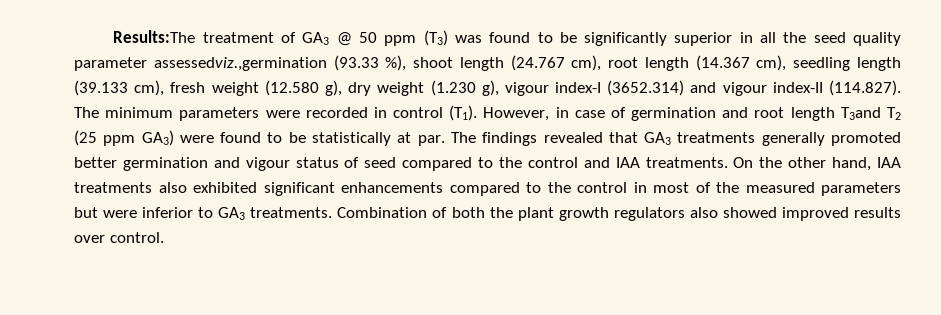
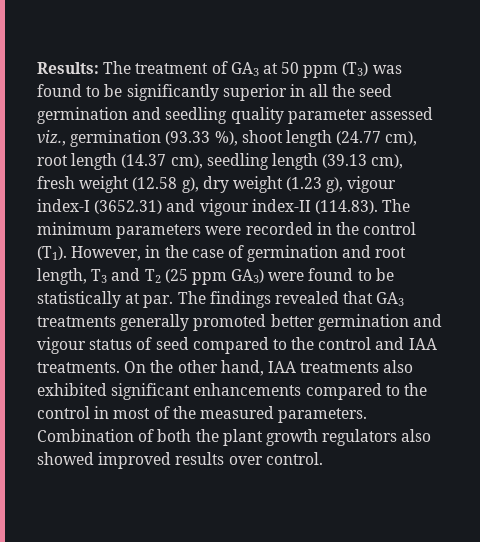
- Results:The treatment of GA3 @ 50 ppm (T3) was found to be significantly superior in all the seed quality parameter assessedviz.,germination (93.33 %), shoot length (24.767 cm), root length (14.367 cm), seedling length (39.133 cm), fresh weight (12.580 g), dry weight (1.230 g), vigour index-I (3652.314) and vigour index-II (114.827). The minimum parameters were recorded in control (T1). However, in case of germination and root length T3and T2 (25 ppm GA3) were found to be statistically at par.
+ Results: The treatment of GA3 at 50 ppm (T3) was found to be significantly superior in all the seed germination and seedling quality parameter assessed viz., germination (93.33 %), shoot length (24.77 cm), root length (14.37 cm), seedling length (39.13 cm), fresh weight (12.58 g), dry weight (1.23 g), vigour index-I (3652.31) and vigour index-II (114.83). The minimum parameters were recorded in the control (T1). However, in the case of germination and root length, T3 and T2 (25 ppm GA3) were found to be statistically at par.
- On the other hand, IAA treatments also exhibited significant enhancements compared to the control in most of the measured parameters but were inferior to GA3 treatments.
+ On the other hand, IAA treatments also exhibited significant enhancements compared to the control in most of the measured parameters.

